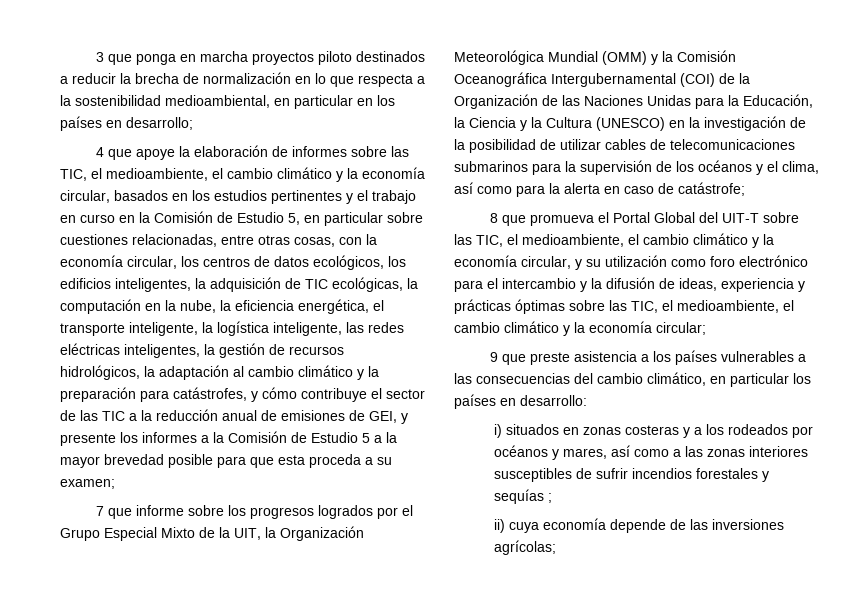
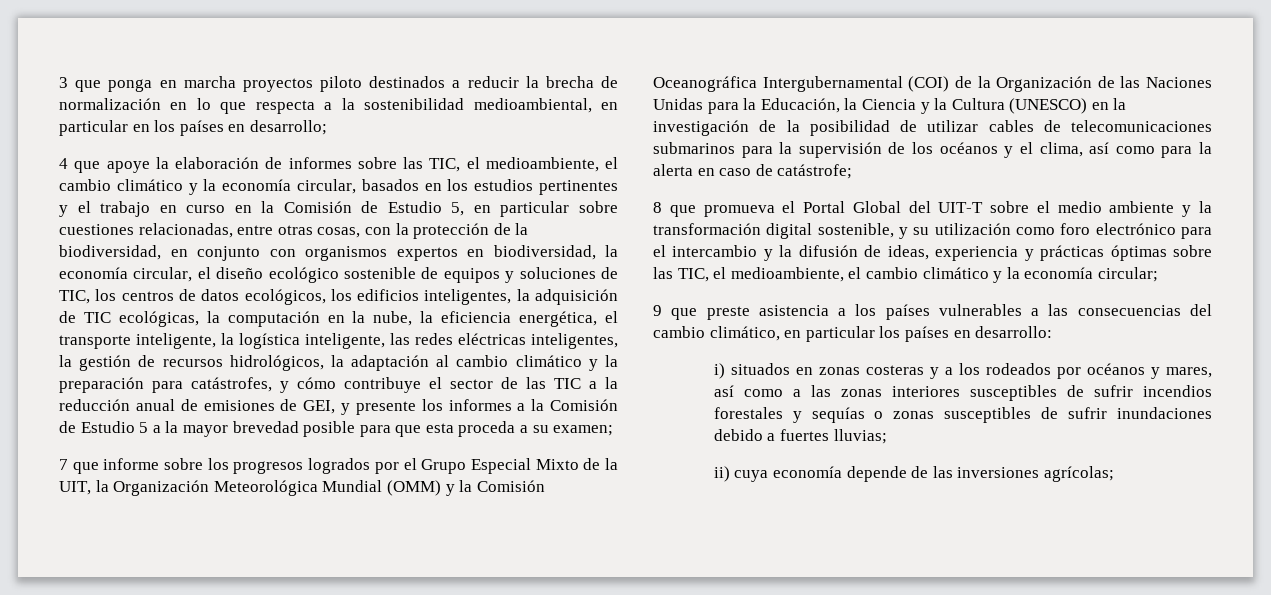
- 4 que apoye la elaboración de informes sobre las TIC, el medioambiente, el cambio climático y la economía circular, basados en los estudios pertinentes y el trabajo en curso en la Comisión de Estudio 5, en particular sobre cuestiones relacionadas, entre otras cosas, con la economía circular, los centros de datos ecológicos, los edificios inteligentes, la adquisición de TIC ecológicas, la computación en la nube, la eficiencia energética, el transporte inteligente, la logística inteligente, las redes eléctricas inteligentes, la gestión de recursos hidrológicos, la adaptación al cambio climático y la preparación para catástrofes, y cómo contribuye el sector de las TIC a la reducción anual de emisiones de GEI, y presente los informes a la Comisión de Estudio 5 a la mayor brevedad posible para que esta proceda a su examen;
+ 4 que apoye la elaboración de informes sobre las TIC, el medioambiente, el cambio climático y la economía circular, basados en los estudios pertinentes y el trabajo en curso en la Comisión de Estudio 5, en particular sobre cuestiones relacionadas, entre otras cosas, con la protección de la biodiversidad, en conjunto con organismos expertos en biodiversidad, la economía circular, el diseño ecológico sostenible de equipos y soluciones de TIC, los centros de datos ecológicos, los edificios inteligentes, la adquisición de TIC ecológicas, la computación en la nube, la eficiencia energética, el transporte inteligente, la logística inteligente, las redes eléctricas inteligentes, la gestión de recursos hidrológicos, la adaptación al cambio climático y la preparación para catástrofes, y cómo contribuye el sector de las TIC a la reducción anual de emisiones de GEI, y presente los informes a la Comisión de Estudio 5 a la mayor brevedad posible para que esta proceda a su examen;
- 8 que promueva el Portal Global del UIT-T sobre las TIC, el medioambiente, el cambio climático y la economía circular, y su utilización como foro electrónico para el intercambio y la difusión de ideas, experiencia y prácticas óptimas sobre las TIC, el medioambiente, el cambio climático y la economía circular;
+ 8 que promueva el Portal Global del UIT-T sobre el medio ambiente y la transformación digital sostenible, y su utilización como foro electrónico para el intercambio y la difusión de ideas, experiencia y prácticas óptimas sobre las TIC, el medioambiente, el cambio climático y la economía circular;
- i) situados en zonas costeras y a los rodeados por océanos y mares, así como a las zonas interiores susceptibles de sufrir incendios forestales y sequías ;
+ i) situados en zonas costeras y a los rodeados por océanos y mares, así como a las zonas interiores susceptibles de sufrir incendios forestales y sequías o zonas susceptibles de sufrir inundaciones debido a fuertes lluvias;

